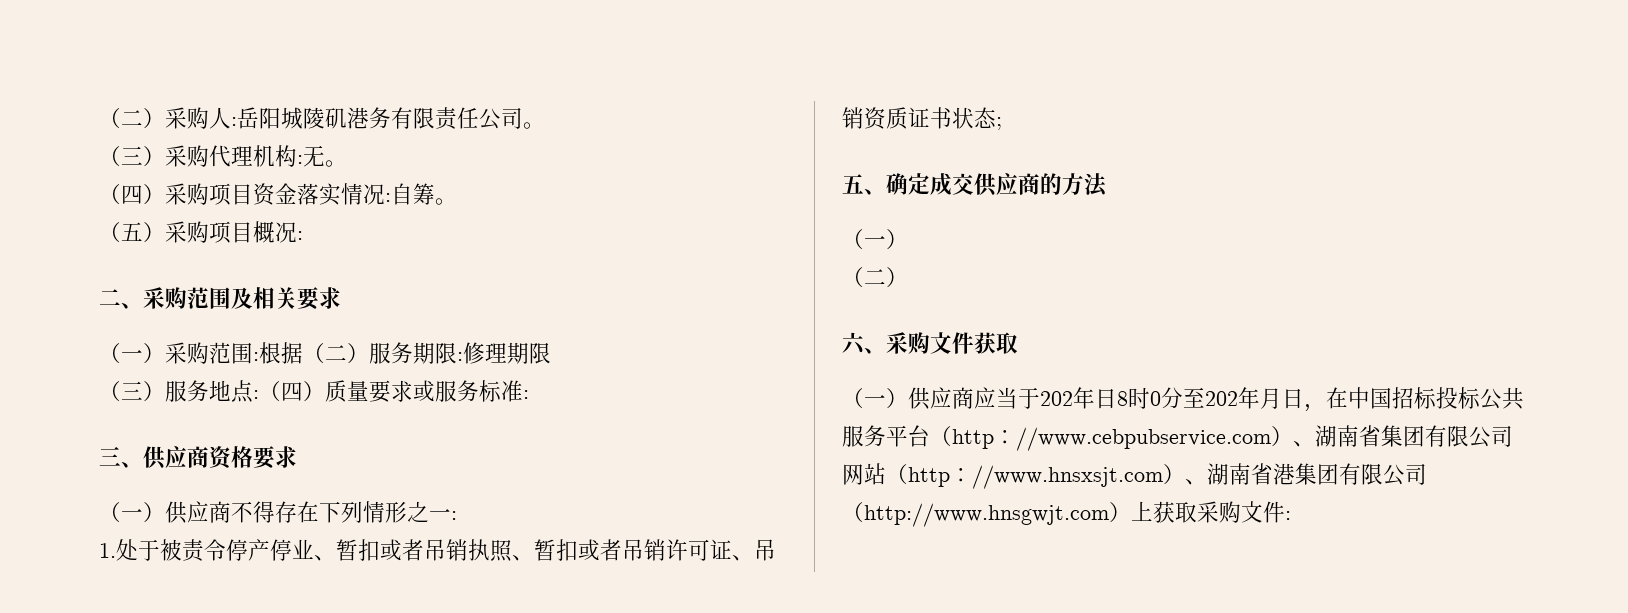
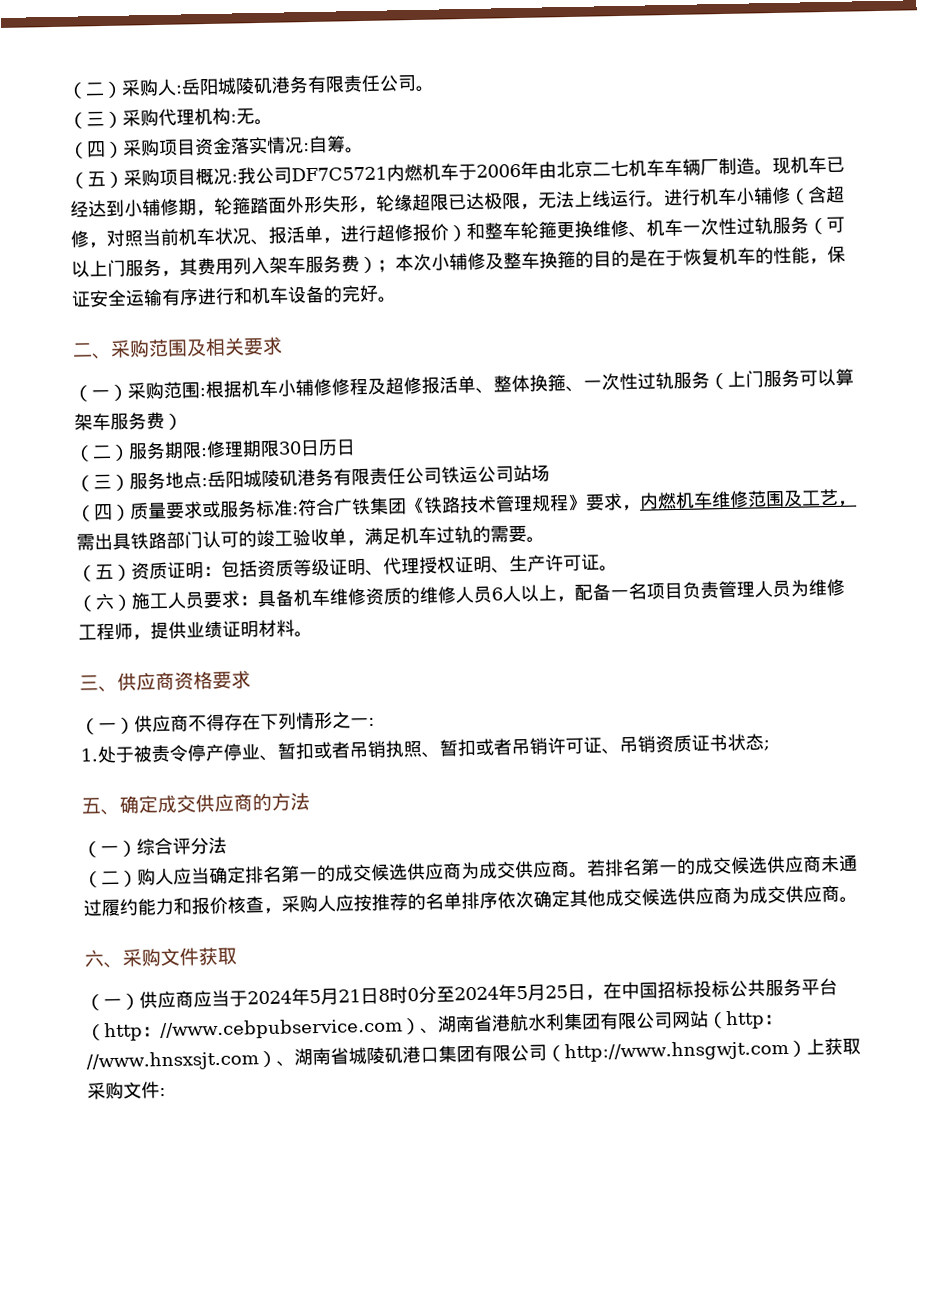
- （五）采购项目概况:
+ （五）采购项目概况:我公司DF7C5721内燃机车于2006年由北京二七机车车辆厂制造。现机车已经达到小辅修期，轮箍踏面外形失形，轮缘超限已达极限，无法上线运行。进行机车小辅修（含超修，对照当前机车状况、报活单，进行超修报价）和整车轮箍更换维修、机车一次性过轨服务（可以上门服务，其费用列入架车服务费）；本次小辅修及整车换箍的目的是在于恢复机车的性能，保证安全运输有序进行和机车设备的完好。
- （一）采购范围:根据（二）服务期限:修理期限
+ （一）采购范围:根据机车小辅修修程及超修报活单、整体换箍、一次性过轨服务（上门服务可以算架车服务费）
+ （二）服务期限:修理期限30日历日
- （三）服务地点:（四）质量要求或服务标准:
+ （三）服务地点:岳阳城陵矶港务有限责任公司铁运公司站场
+ （四）质量要求或服务标准:符合广铁集团《铁路技术管理规程》要求，内燃机车维修范围及工艺，需出具铁路部门认可的竣工验收单，满足机车过轨的需要。
+ （五）资质证明：包括资质等级证明、代理授权证明、生产许可证。
+ （六）施工人员要求：具备机车维修资质的维修人员6人以上，配备一名项目负责管理人员为维修工程师，提供业绩证明材料。
  五、确定成交供应商的方法
- （一）
- （二）
+ （一）综合评分法
+ （二）购人应当确定排名第一的成交候选供应商为成交供应商。若排名第一的成交候选供应商未通过履约能力和报价核查，采购人应按推荐的名单排序依次确定其他成交候选供应商为成交供应商。
- （一）供应商应当于202年日8时0分至202年月日，在中国招标投标公共服务平台（http：//www.cebpubservice.com）、湖南省集团有限公司网站（http：//www.hnsxsjt.com）、湖南省港集团有限公司（http://www.hnsgwjt.com）上获取采购文件:
+ （一）供应商应当于2024年5月21日8时0分至2024年5月25日，在中国招标投标公共服务平台（http：//www.cebpubservice.com）、湖南省港航水利集团有限公司网站（http：//www.hnsxsjt.com）、湖南省城陵矶港口集团有限公司（http://www.hnsgwjt.com）上获取采购文件:

